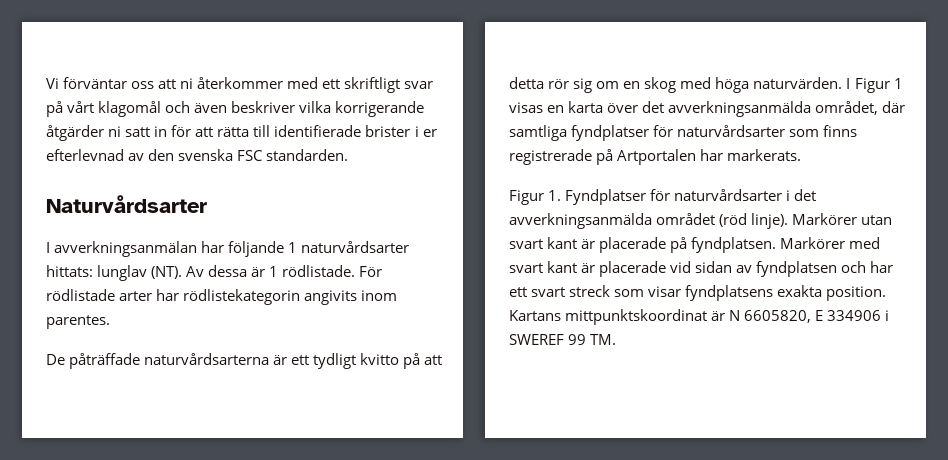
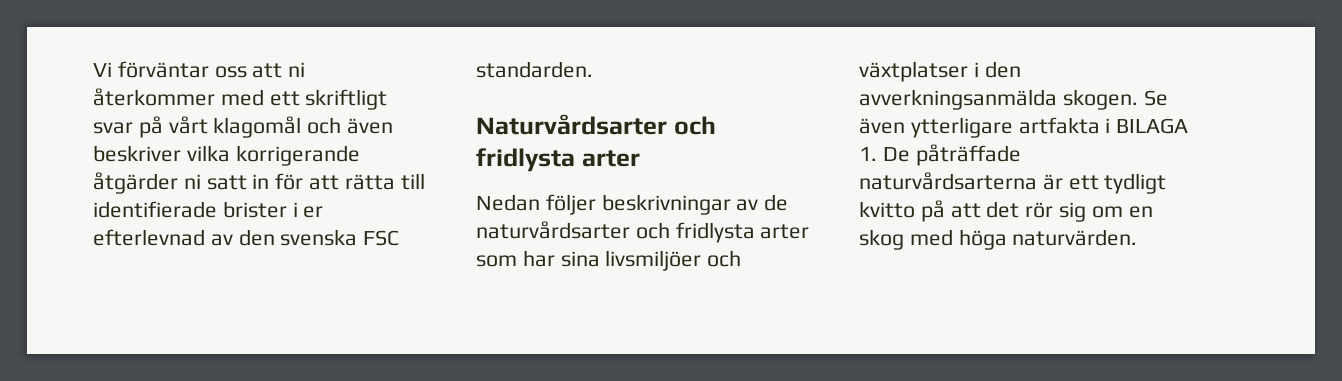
- Naturvårdsarter
- I avverkningsanmälan har följande 1 naturvårdsarter hittats: lunglav (NT). Av dessa är 1 rödlistade. För rödlistade arter har rödlistekategorin angivits inom parentes.
- De påträffade naturvårdsarterna är ett tydligt kvitto på att detta rör sig om en skog med höga naturvärden. I Figur 1 visas en karta över det avverkningsanmälda området, där samtliga fyndplatser för naturvårdsarter som finns registrerade på Artportalen har markerats.
- Figur 1. Fyndplatser för naturvårdsarter i det avverkningsanmälda området (röd linje). Markörer utan svart kant är placerade på fyndplatsen. Markörer med svart kant är placerade vid sidan av fyndplatsen och har ett svart streck som visar fyndplatsens exakta position. Kartans mittpunktskoordinat är N 6605820, E 334906 i SWEREF 99 TM.
+ Naturvårdsarter och fridlysta arter
+ Nedan följer beskrivningar av de naturvårdsarter och fridlysta arter som har sina livsmiljöer och växtplatser i den avverkningsanmälda skogen. Se även ytterligare artfakta i BILAGA 1. De påträffade naturvårdsarterna är ett tydligt kvitto på att det rör sig om en skog med höga naturvärden.

